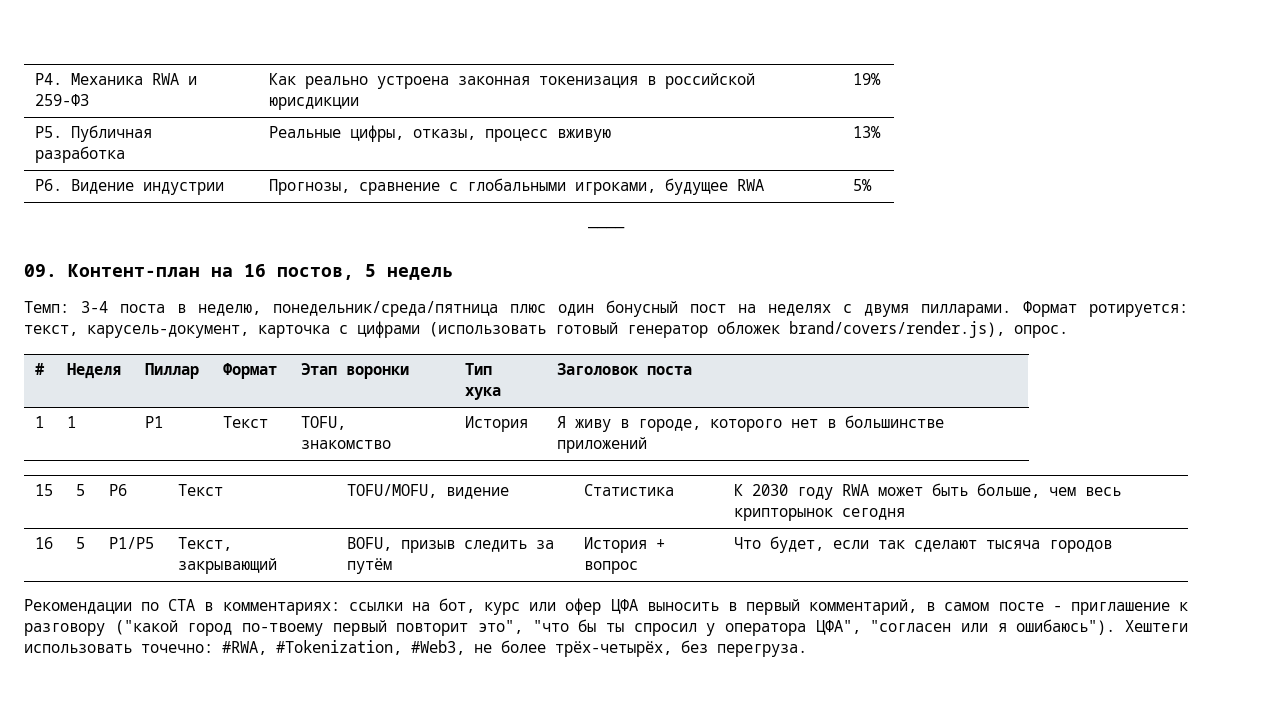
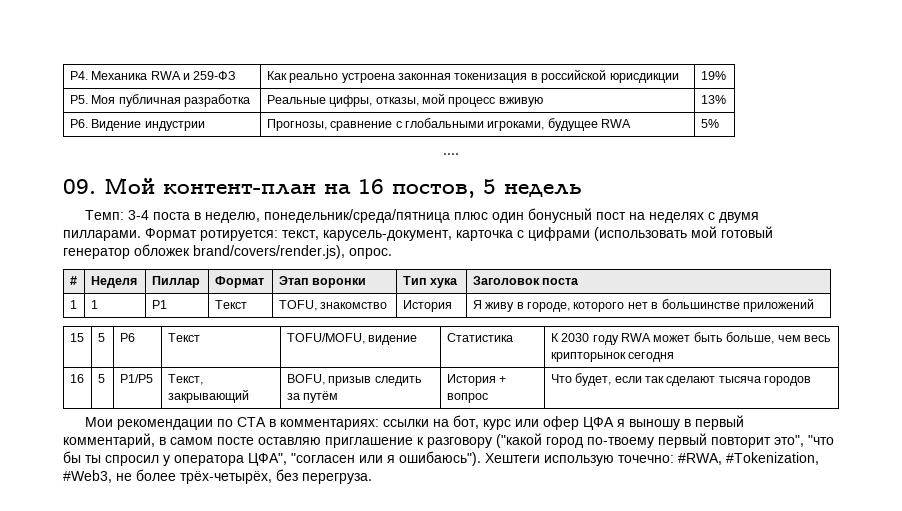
- P5. Публичная разработка | Реальные цифры, отказы, процесс вживую | 13%
+ P5. Моя публичная разработка | Реальные цифры, отказы, мой процесс вживую | 13%
- ————
+ ....
- 09. Контент-план на 16 постов, 5 недель
+ 09. Мой контент-план на 16 постов, 5 недель
- Формат ротируется: текст, карусель-документ, карточка с цифрами (использовать готовый генератор обложек brand/covers/render.js), опрос.
+ Формат ротируется: текст, карусель-документ, карточка с цифрами (использовать мой готовый генератор обложек brand/covers/render.js), опрос.
- Рекомендации по CTA в комментариях: ссылки на бот, курс или офер ЦФА выносить в первый комментарий, в самом посте - приглашение к разговору ("какой город по-твоему первый повторит это", "что бы ты спросил у оператора ЦФА", "согласен или я ошибаюсь").
+ Мои рекомендации по CTA в комментариях: ссылки на бот, курс или офер ЦФА я выношу в первый комментарий, в самом посте оставляю приглашение к разговору ("какой город по-твоему первый повторит это", "что бы ты спросил у оператора ЦФА", "согласен или я ошибаюсь").
- Хештеги использовать точечно: #RWA, #Tokenization, #Web3, не более трёх-четырёх, без перегруза.
+ Хештеги использую точечно: #RWA, #Tokenization, #Web3, не более трёх-четырёх, без перегруза.

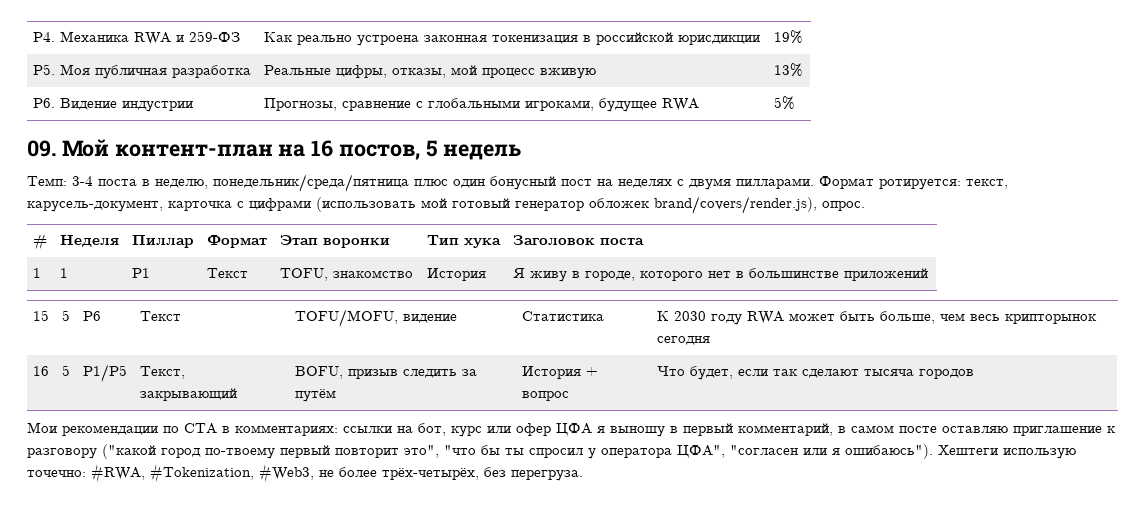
- ....

